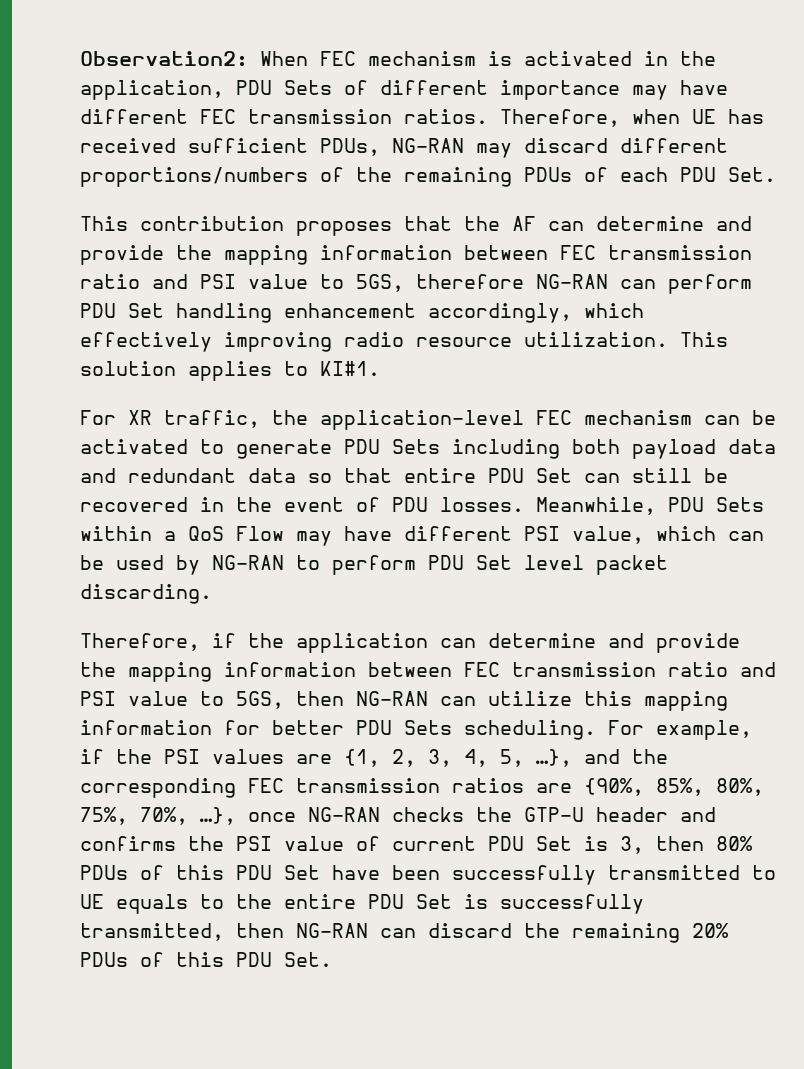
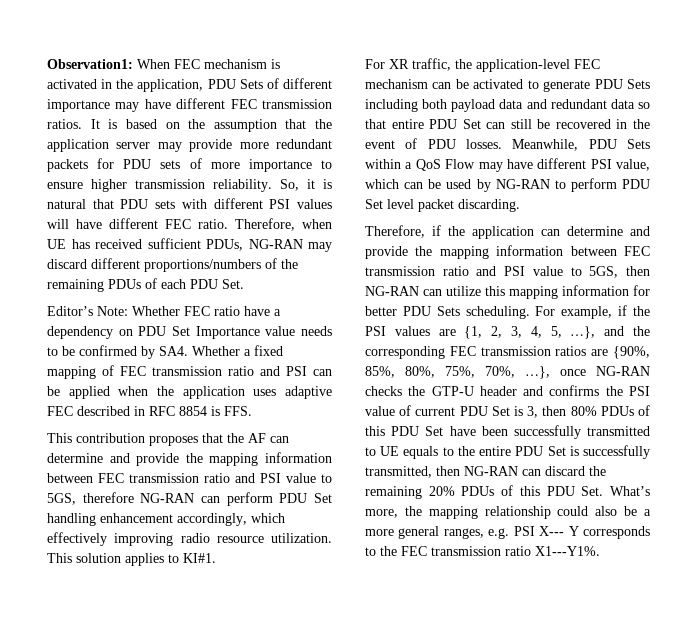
- Observation2: When FEC mechanism is activated in the application, PDU Sets of different importance may have different FEC transmission ratios.
+ Observation1: When FEC mechanism is activated in the application, PDU Sets of different importance may have different FEC transmission ratios.
+ It is based on the assumption that the application server may provide more redundant packets for PDU sets of more importance to ensure higher transmission reliability. So, it is natural that PDU sets with different PSI values will have different FEC ratio.
+ Editor’s Note: Whether FEC ratio have a dependency on PDU Set Importance value needs to be confirmed by SA4. Whether a fixed mapping of FEC transmission ratio and PSI can be applied when the application uses adaptive FEC described in RFC 8854 is FFS.
- For example, if the PSI values are {1, 2, 3, 4, 5, …}, and the corresponding FEC transmission ratios are {90%, 85%, 80%, 75%, 70%, …}, once NG-RAN checks the GTP-U header and confirms the PSI value of current PDU Set is 3, then 80% PDUs of this PDU Set have been successfully transmitted to UE equals to the entire PDU Set is successfully transmitted, then NG-RAN can discard the remaining 20% PDUs of this PDU Set.
+ For example, if the PSI values are {1, 2, 3, 4, 5, …}, and the corresponding FEC transmission ratios are {90%, 85%, 80%, 75%, 70%, …}, once NG-RAN checks the GTP-U header and confirms the PSI value of current PDU Set is 3, then 80% PDUs of this PDU Set have been successfully transmitted to UE equals to the entire PDU Set is successfully transmitted, then NG-RAN can discard the remaining 20% PDUs of this PDU Set. What’s more, the mapping relationship could also be a more general ranges, e.g. PSI X--- Y corresponds to the FEC transmission ratio X1---Y1%.

